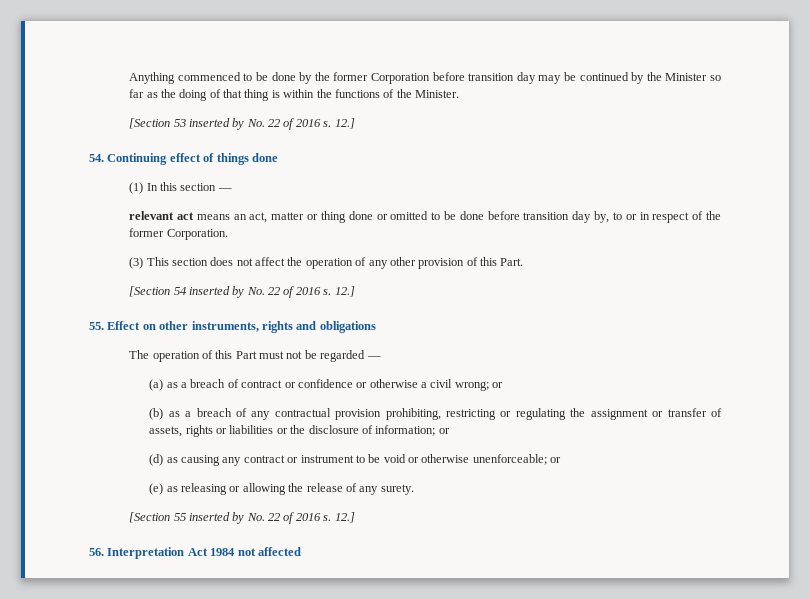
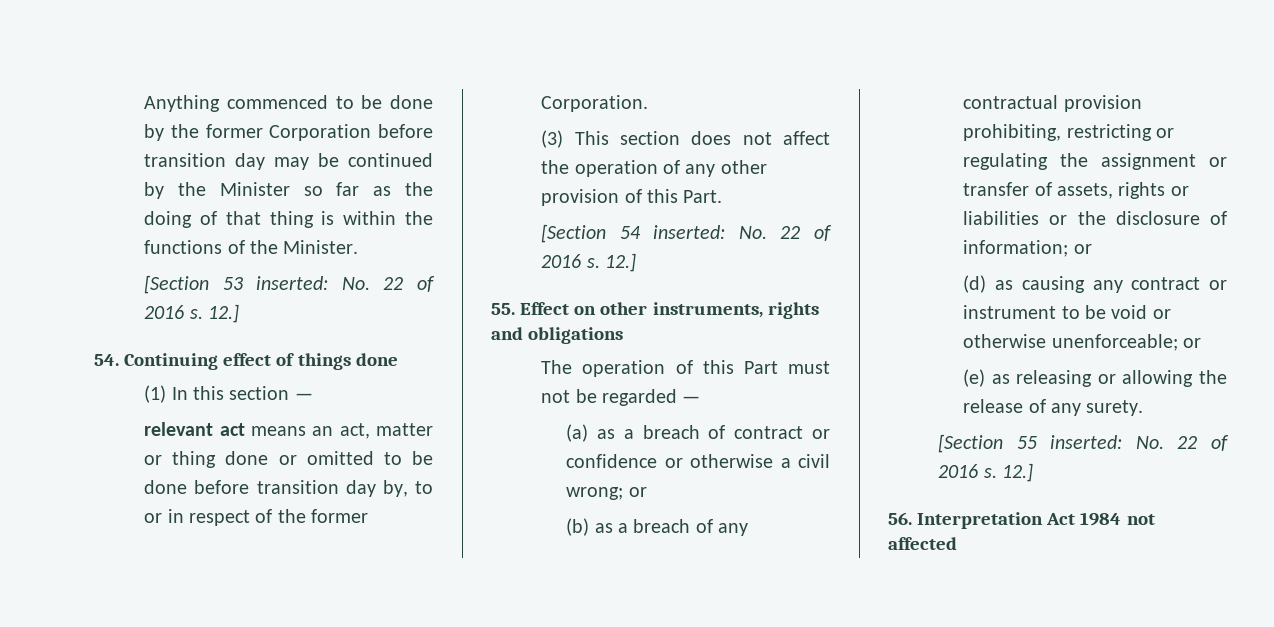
- [Section 53 inserted by No. 22 of 2016 s.
+ [Section 53 inserted: No. 22 of 2016 s.
- [Section 54 inserted by No. 22 of 2016 s.
+ [Section 54 inserted: No. 22 of 2016 s.
- [Section 55 inserted by No. 22 of 2016 s.
+ [Section 55 inserted: No. 22 of 2016 s.

